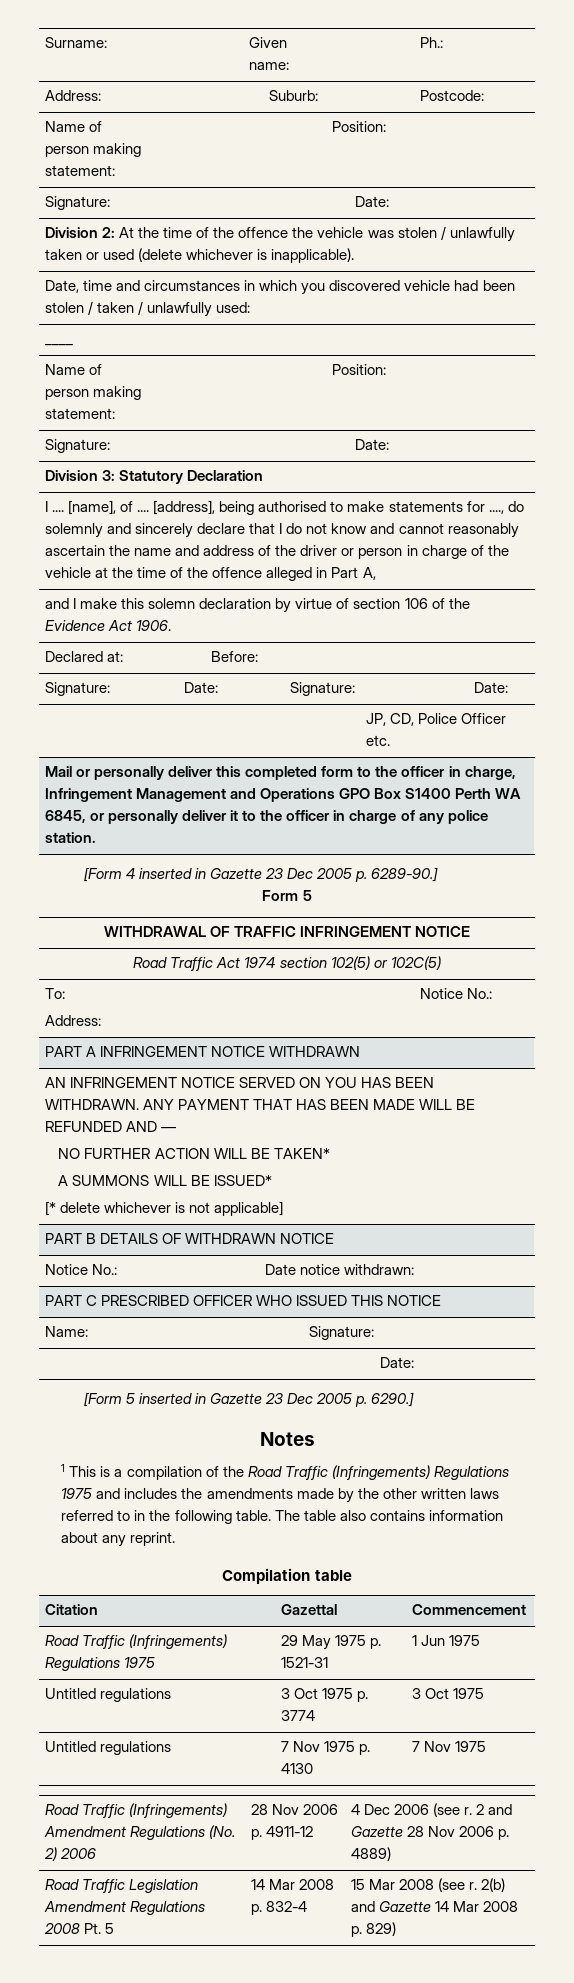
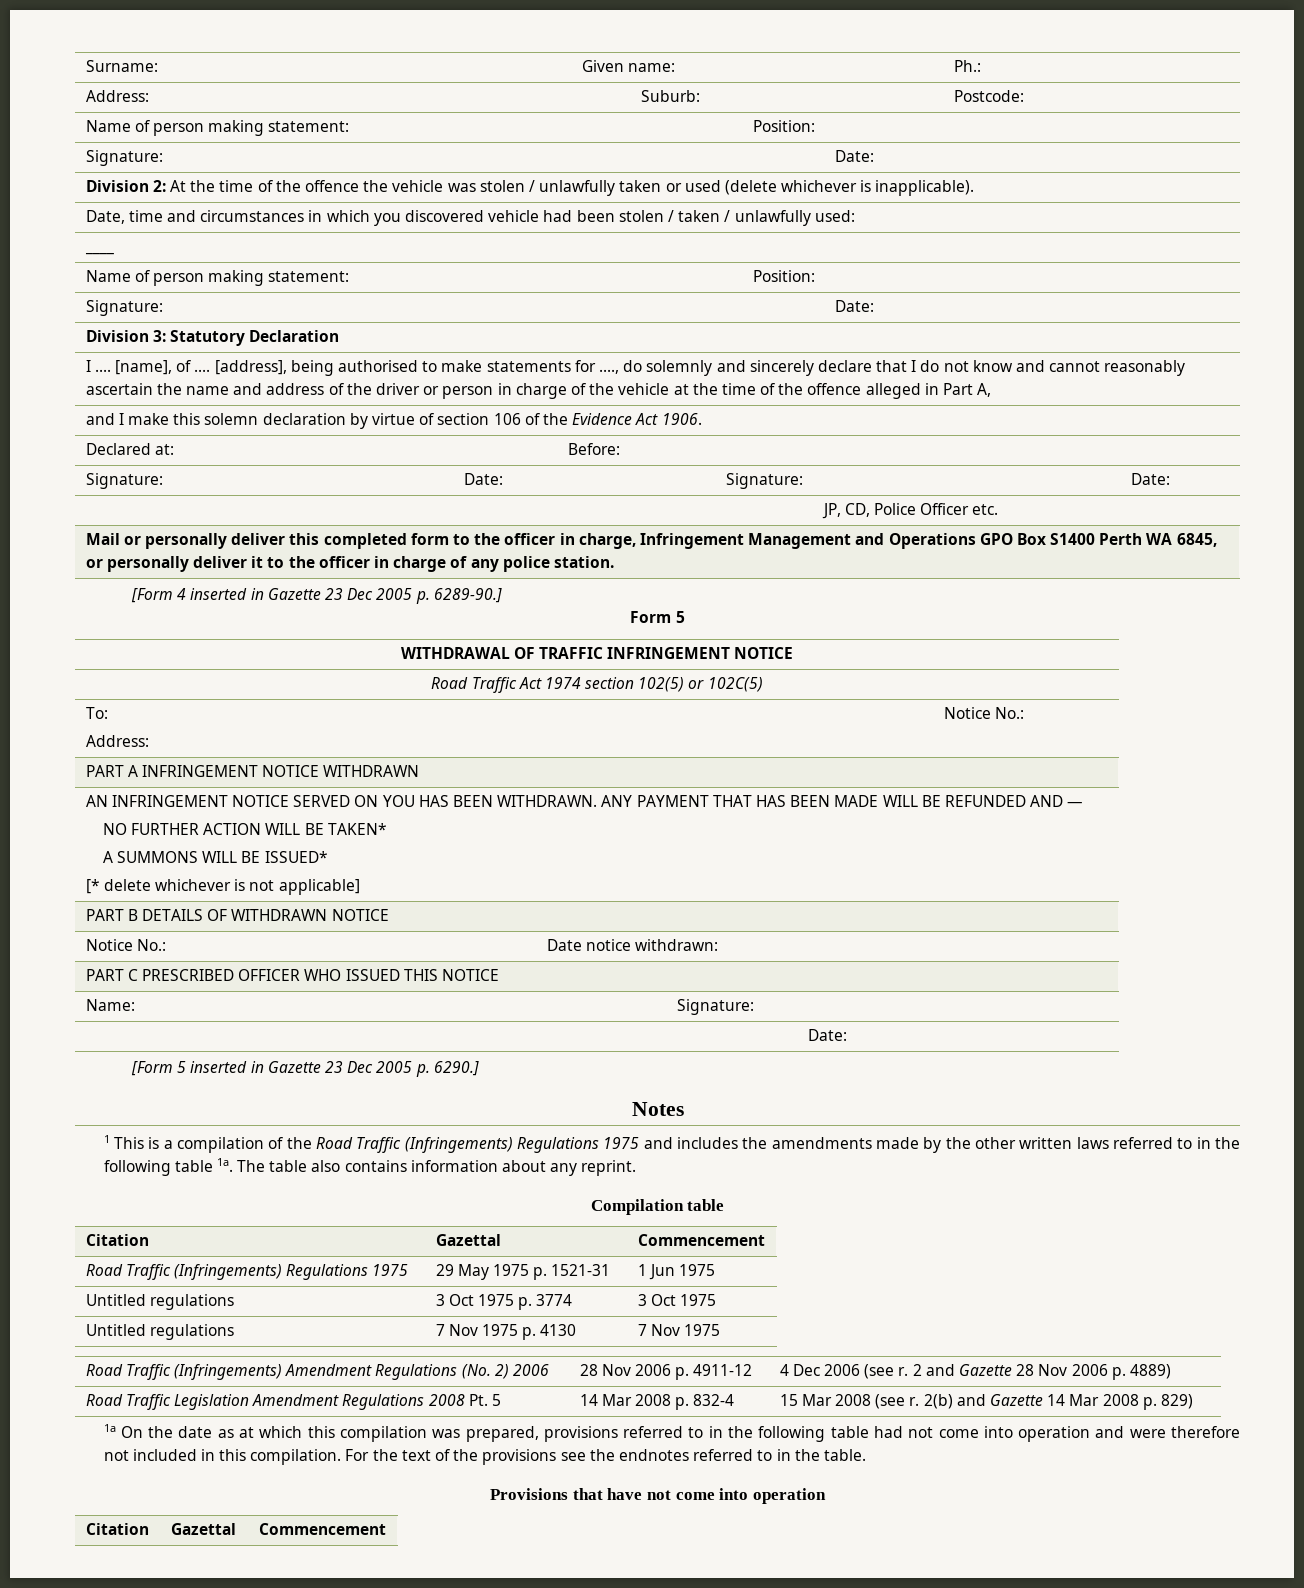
- 1 This is a compilation of the Road Traffic (Infringements) Regulations 1975 and includes the amendments made by the other written laws referred to in the following table.
+ 1 This is a compilation of the Road Traffic (Infringements) Regulations 1975 and includes the amendments made by the other written laws referred to in the following table 1a.
+ 1a On the date as at which this compilation was prepared, provisions referred to in the following table had not come into operation and were therefore not included in this compilation. For the text of the provisions see the endnotes referred to in the table.
+ Provisions that have not come into operation
+ Citation | Gazettal | Commencement

